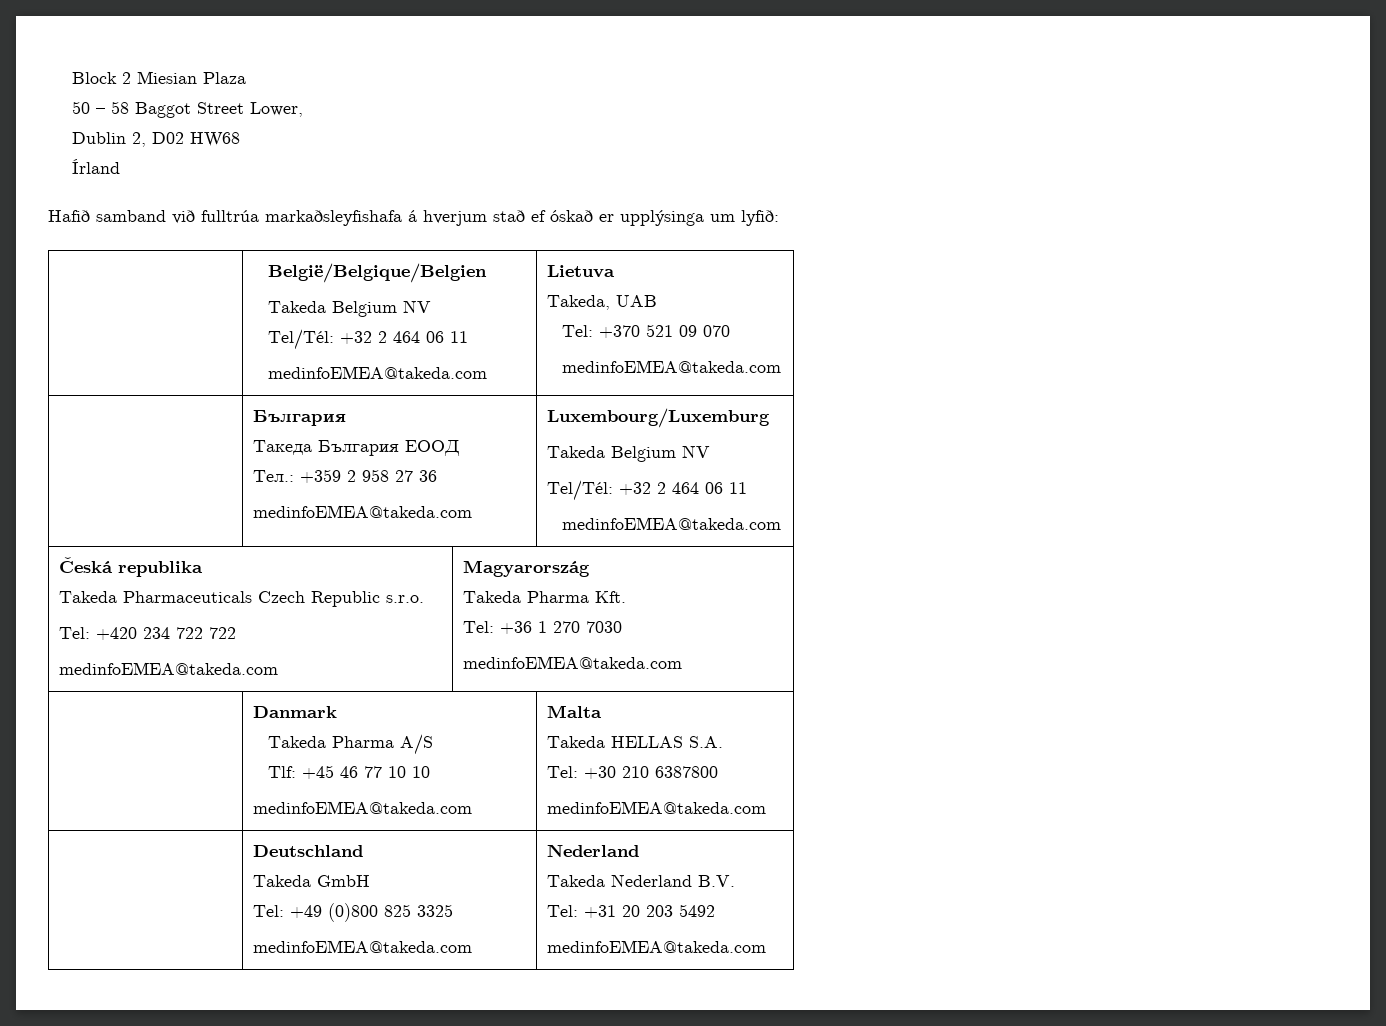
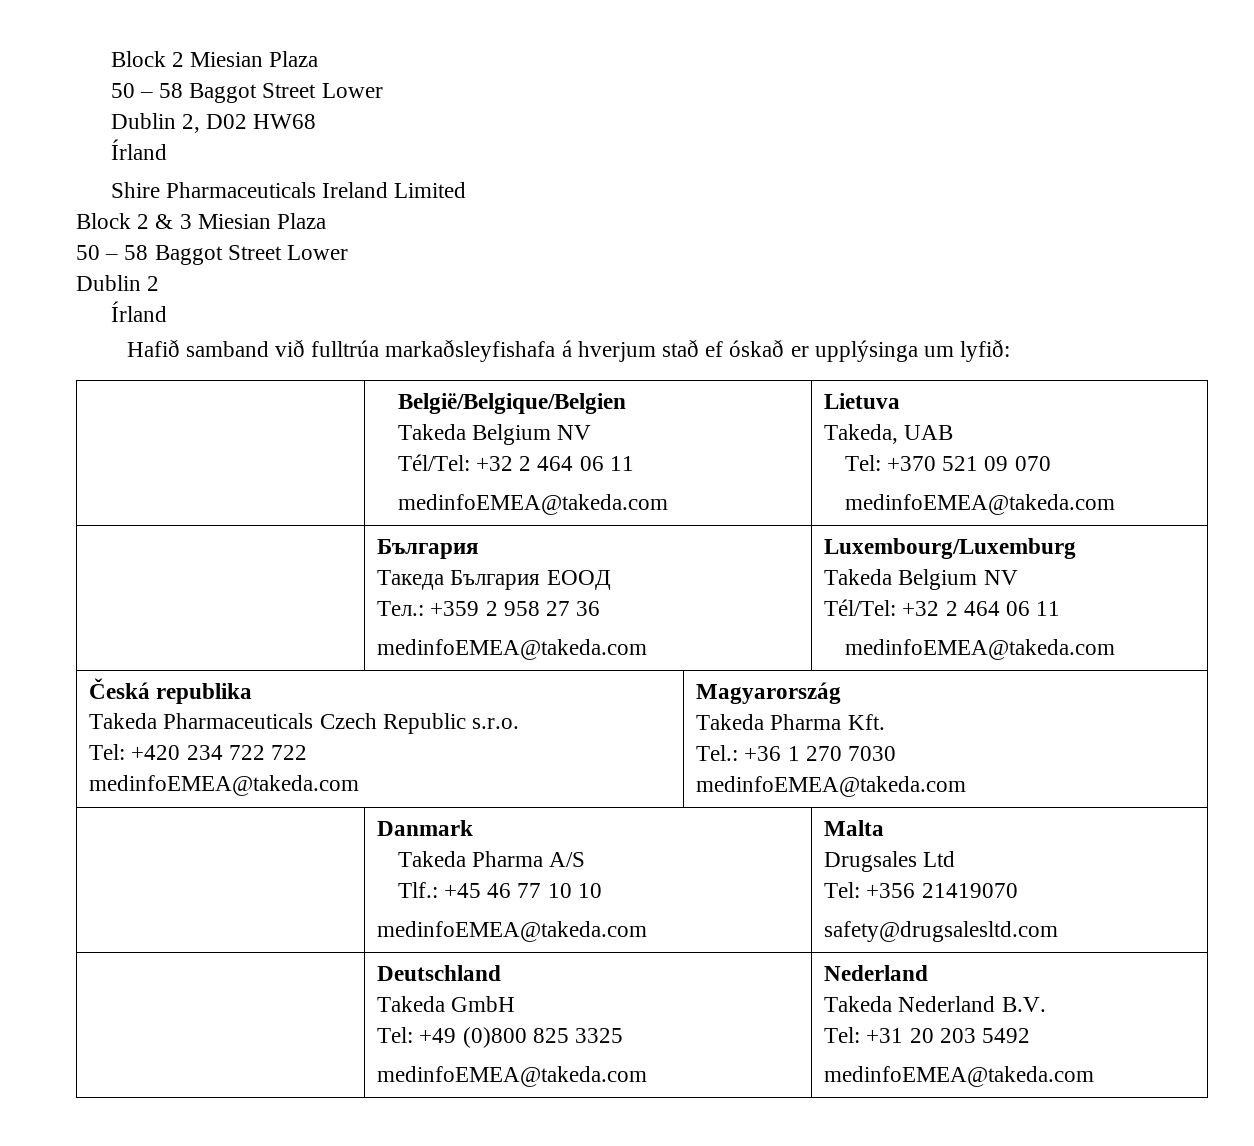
  Block 2 Miesian Plaza
- 50 – 58 Baggot Street Lower,
+ 50 – 58 Baggot Street Lower
+ Shire Pharmaceuticals Ireland Limited
+ Block 2 & 3 Miesian Plaza
+ 50 – 58 Baggot Street Lower
+ Dublin 2
+ Írland
  | België/Belgique/Belgien
  Takeda Belgium NV
- Tel/Tél: +32 2 464 06 11
+ Tél/Tel: +32 2 464 06 11
  | България
  Такеда България ЕООД
  Тел.: +359 2 958 27 36
  medinfoEMEA@takeda.com | Luxembourg/Luxemburg
  Takeda Belgium NV
- Tel/Tél: +32 2 464 06 11
+ Tél/Tel: +32 2 464 06 11
  Česká republika
  Takeda Pharmaceuticals Czech Republic s.r.o.
  Tel: +420 234 722 722
  medinfoEMEA@takeda.com | Magyarország
  Takeda Pharma Kft.
- Tel: +36 1 270 7030
+ Tel.: +36 1 270 7030
  | Danmark
  Takeda Pharma A/S
- Tlf: +45 46 77 10 10
+ Tlf.: +45 46 77 10 10
  medinfoEMEA@takeda.com | Malta
- Τakeda HELLAS S.A.
- Tel: +30 210 6387800
- medinfoEMEA@takeda.com
+ Drugsales Ltd
+ Tel: +356 21419070
+ safety@drugsalesltd.com

